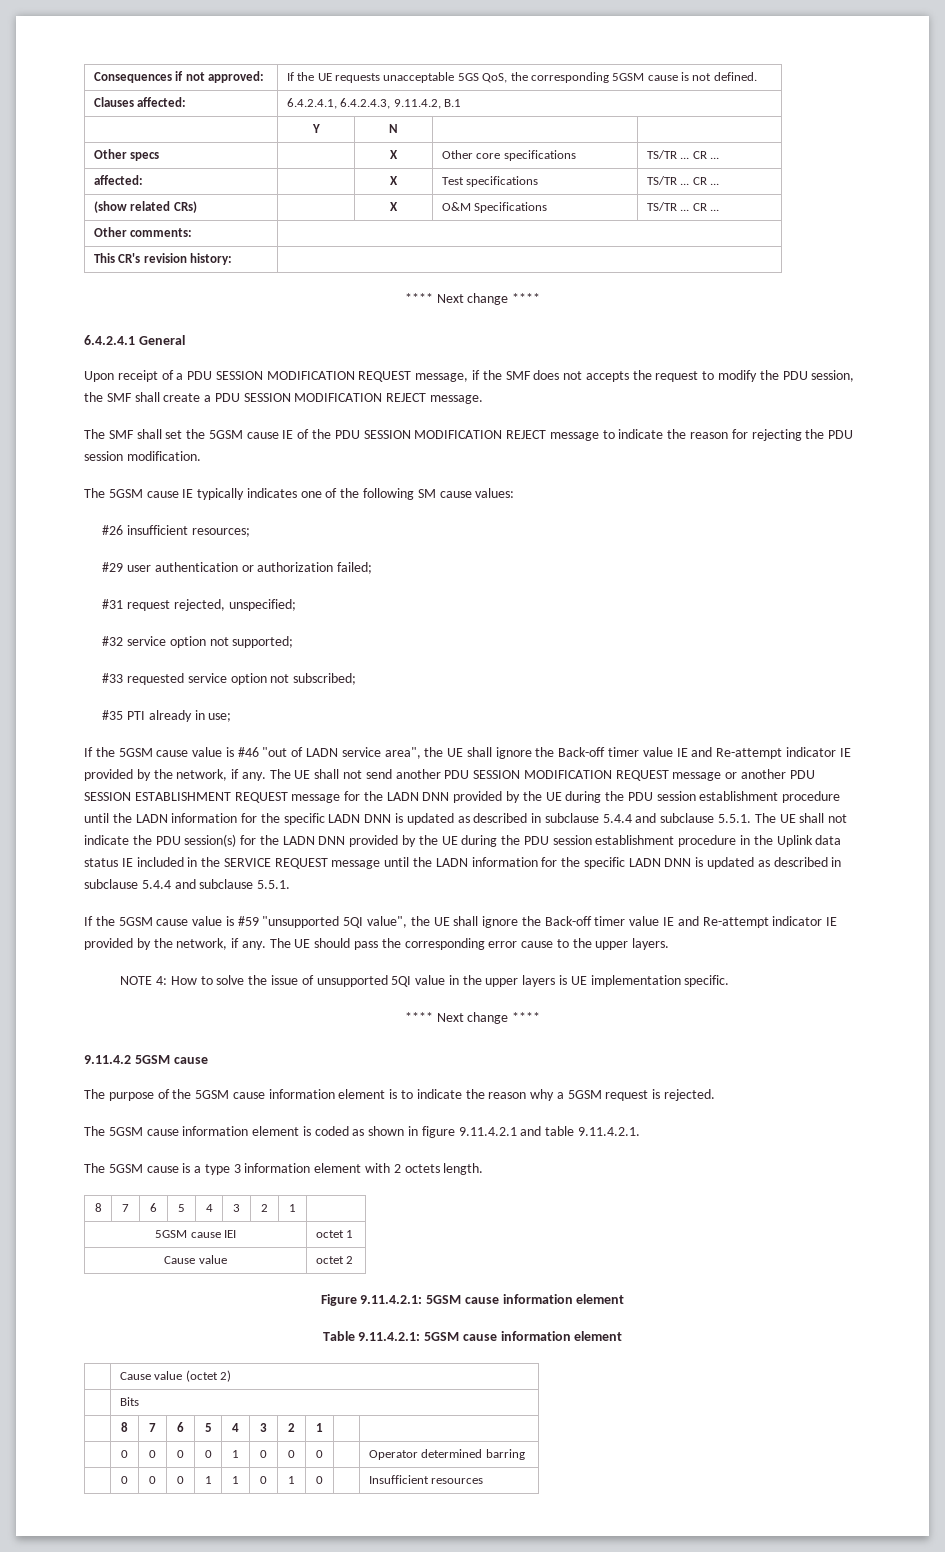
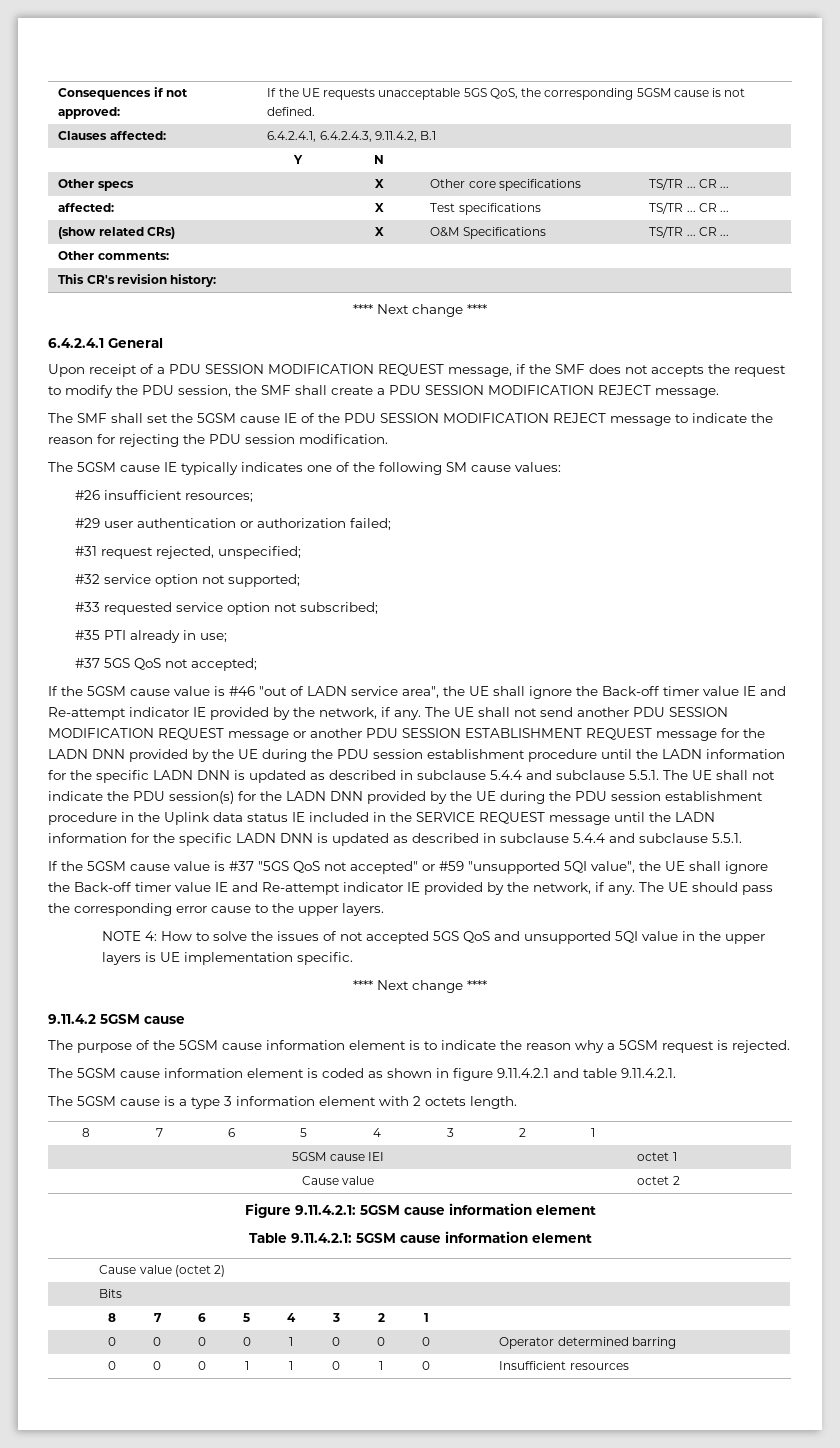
+ #37 5GS QoS not accepted;
- If the 5GSM cause value is #59 "unsupported 5QI value", the UE shall ignore the Back-off timer value IE and Re-attempt indicator IE provided by the network, if any.
+ If the 5GSM cause value is #37 "5GS QoS not accepted" or #59 "unsupported 5QI value", the UE shall ignore the Back-off timer value IE and Re-attempt indicator IE provided by the network, if any.
- NOTE 4: How to solve the issue of unsupported 5QI value in the upper layers is UE implementation specific.
+ NOTE 4: How to solve the issues of not accepted 5GS QoS and unsupported 5QI value in the upper layers is UE implementation specific.

